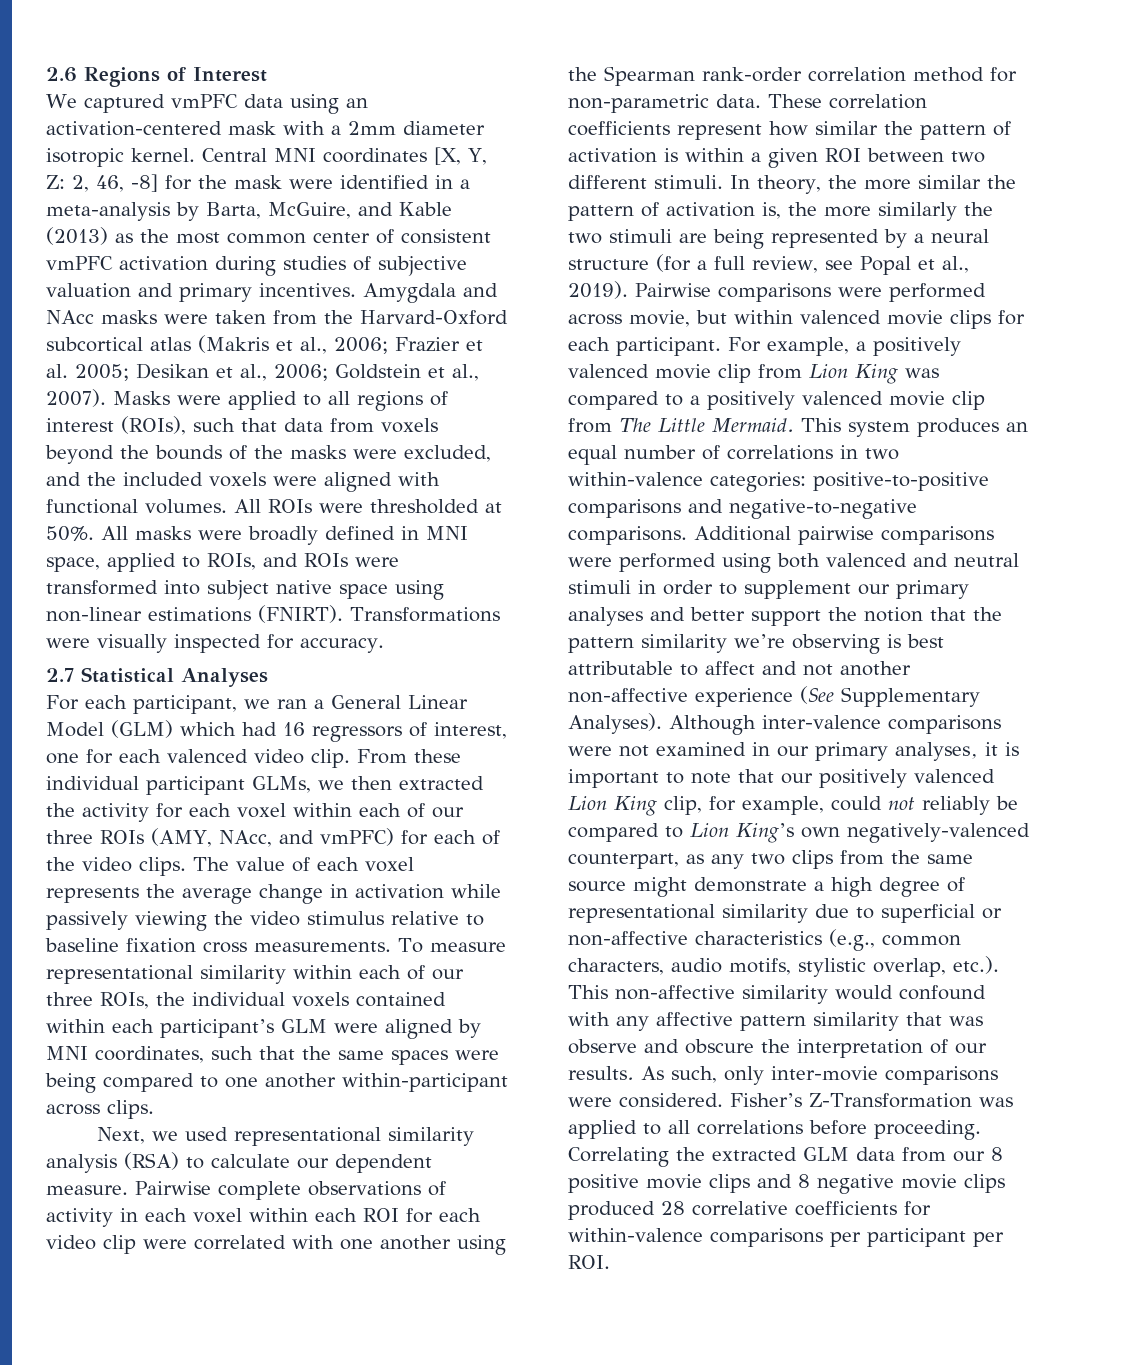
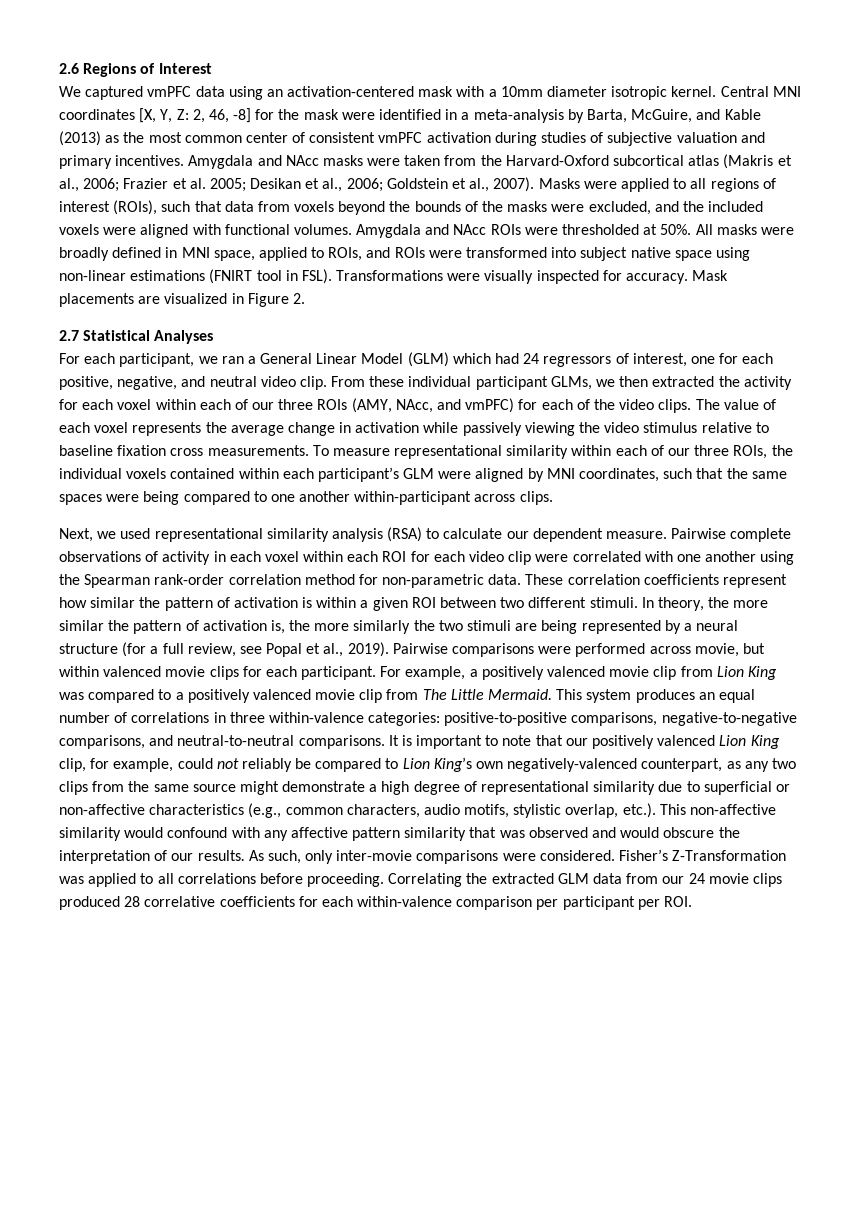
- We captured vmPFC data using an activation-centered mask with a 2mm diameter isotropic kernel.
+ We captured vmPFC data using an activation-centered mask with a 10mm diameter isotropic kernel.
- All ROIs were thresholded at 50%.
+ Amygdala and NAcc ROIs were thresholded at 50%.
- All masks were broadly defined in MNI space, applied to ROIs, and ROIs were transformed into subject native space using non-linear estimations (FNIRT).
+ All masks were broadly defined in MNI space, applied to ROIs, and ROIs were transformed into subject native space using non-linear estimations (FNIRT tool in FSL).
+ Mask placements are visualized in Figure 2.
- For each participant, we ran a General Linear Model (GLM) which had 16 regressors of interest, one for each valenced video clip.
+ For each participant, we ran a General Linear Model (GLM) which had 24 regressors of interest, one for each positive, negative, and neutral video clip.
- This system produces an equal number of correlations in two within-valence categories:
+ This system produces an equal number of correlations in three within-valence categories:
- positive-to-positive comparisons and negative-to-negative comparisons. Additional pairwise comparisons were performed using both valenced and neutral stimuli in order to supplement our primary analyses and better support the notion that the pattern similarity we’re observing is best attributable to affect and not another non-affective experience (See Supplementary Analyses). Although inter-valence comparisons were not examined in our primary analyses, it is important to note that our positively valenced Lion King clip, for example, could not reliably be compared to Lion King’s own negatively-valenced counterpart, as any two clips from the same source might demonstrate a high degree of representational similarity due to superficial or non-affective characteristics (e.g., common characters, audio motifs, stylistic overlap, etc.). This non-affective similarity would confound with any affective pattern similarity that was observe and obscure the interpretation of our results.
+ positive-to-positive comparisons, negative-to-negative comparisons, and neutral-to-neutral comparisons. It is important to note that our positively valenced Lion King clip, for example, could not reliably be compared to Lion King’s own negatively-valenced counterpart, as any two clips from the same source might demonstrate a high degree of representational similarity due to superficial or non-affective characteristics (e.g., common characters, audio motifs, stylistic overlap, etc.). This non-affective similarity would confound with any affective pattern similarity that was observed and would obscure the interpretation of our results.
- Correlating the extracted GLM data from our 8 positive movie clips and 8 negative movie clips produced 28 correlative coefficients for within-valence comparisons per participant per ROI.
+ Correlating the extracted GLM data from our 24 movie clips produced 28 correlative coefficients for each within-valence comparison per participant per ROI.

